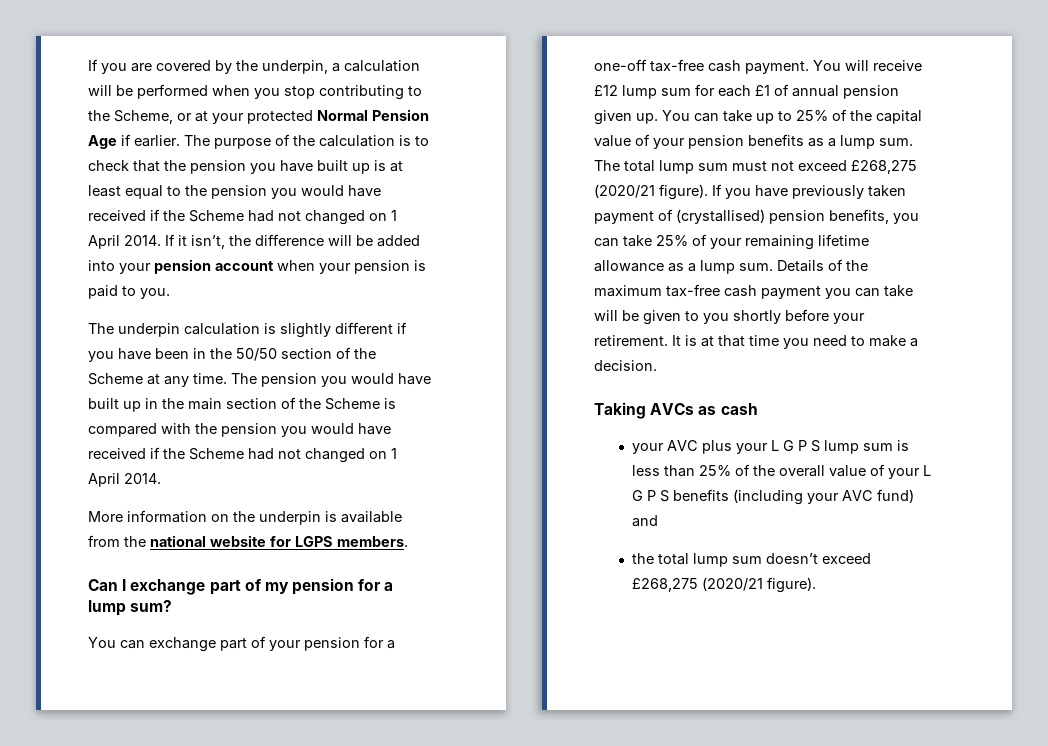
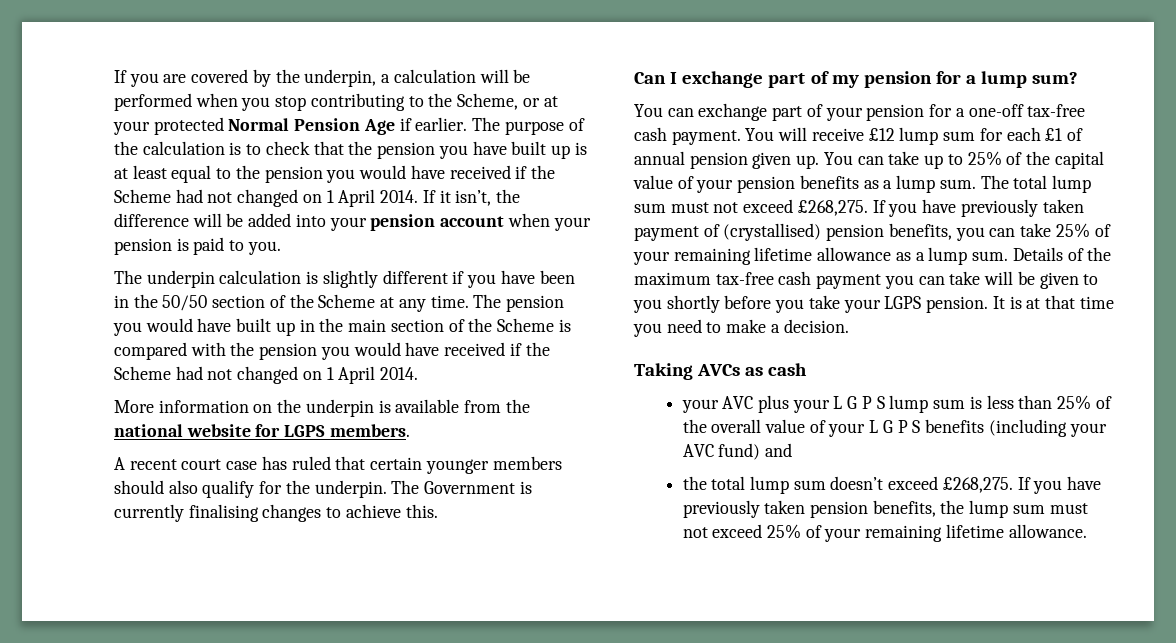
+ A recent court case has ruled that certain younger members should also qualify for the underpin. The Government is currently finalising changes to achieve this.
- The total lump sum must not exceed £268,275 (2020/21 figure).
+ The total lump sum must not exceed £268,275.
- Details of the maximum tax-free cash payment you can take will be given to you shortly before your retirement.
+ Details of the maximum tax-free cash payment you can take will be given to you shortly before you take your LGPS pension.
- the total lump sum doesn’t exceed £268,275 (2020/21 figure).
+ the total lump sum doesn’t exceed £268,275. If you have previously taken pension benefits, the lump sum must not exceed 25% of your remaining lifetime allowance.

